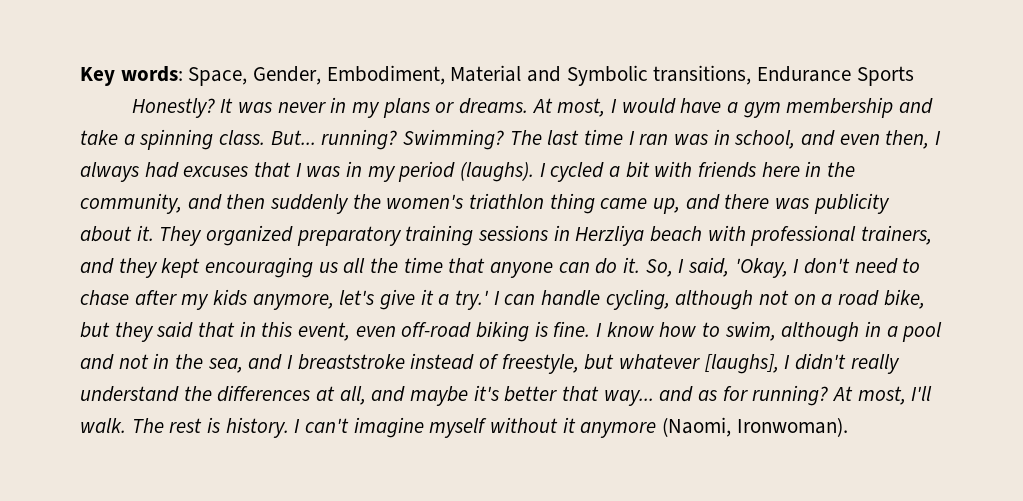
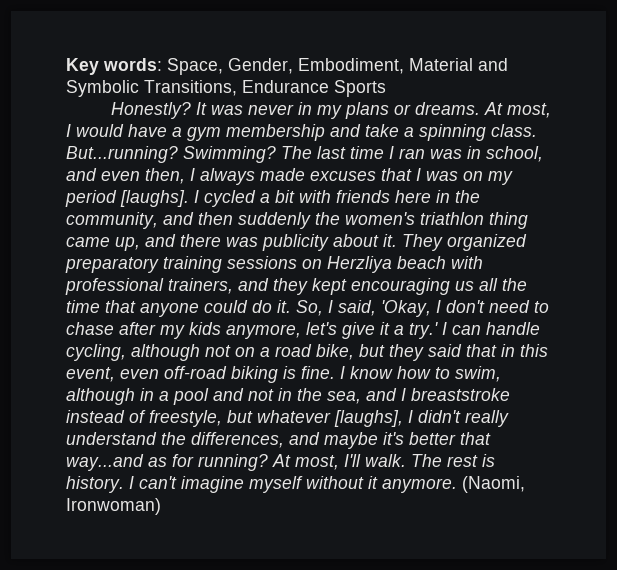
- Key words: Space, Gender, Embodiment, Material and Symbolic transitions, Endurance Sports
+ Key words: Space, Gender, Embodiment, Material and Symbolic Transitions, Endurance Sports
- But... running?
+ But...running?
- The last time I ran was in school, and even then, I always had excuses that I was in my period (laughs).
+ The last time I ran was in school, and even then, I always made excuses that I was on my period [laughs].
- They organized preparatory training sessions in Herzliya beach with professional trainers, and they kept encouraging us all the time that anyone can do it.
+ They organized preparatory training sessions on Herzliya beach with professional trainers, and they kept encouraging us all the time that anyone could do it.
- I know how to swim, although in a pool and not in the sea, and I breaststroke instead of freestyle, but whatever [laughs], I didn't really understand the differences at all, and maybe it's better that way... and as for running?
+ I know how to swim, although in a pool and not in the sea, and I breaststroke instead of freestyle, but whatever [laughs], I didn't really understand the differences, and maybe it's better that way...and as for running?
- I can't imagine myself without it anymore (Naomi, Ironwoman).
+ I can't imagine myself without it anymore. (Naomi, Ironwoman)

